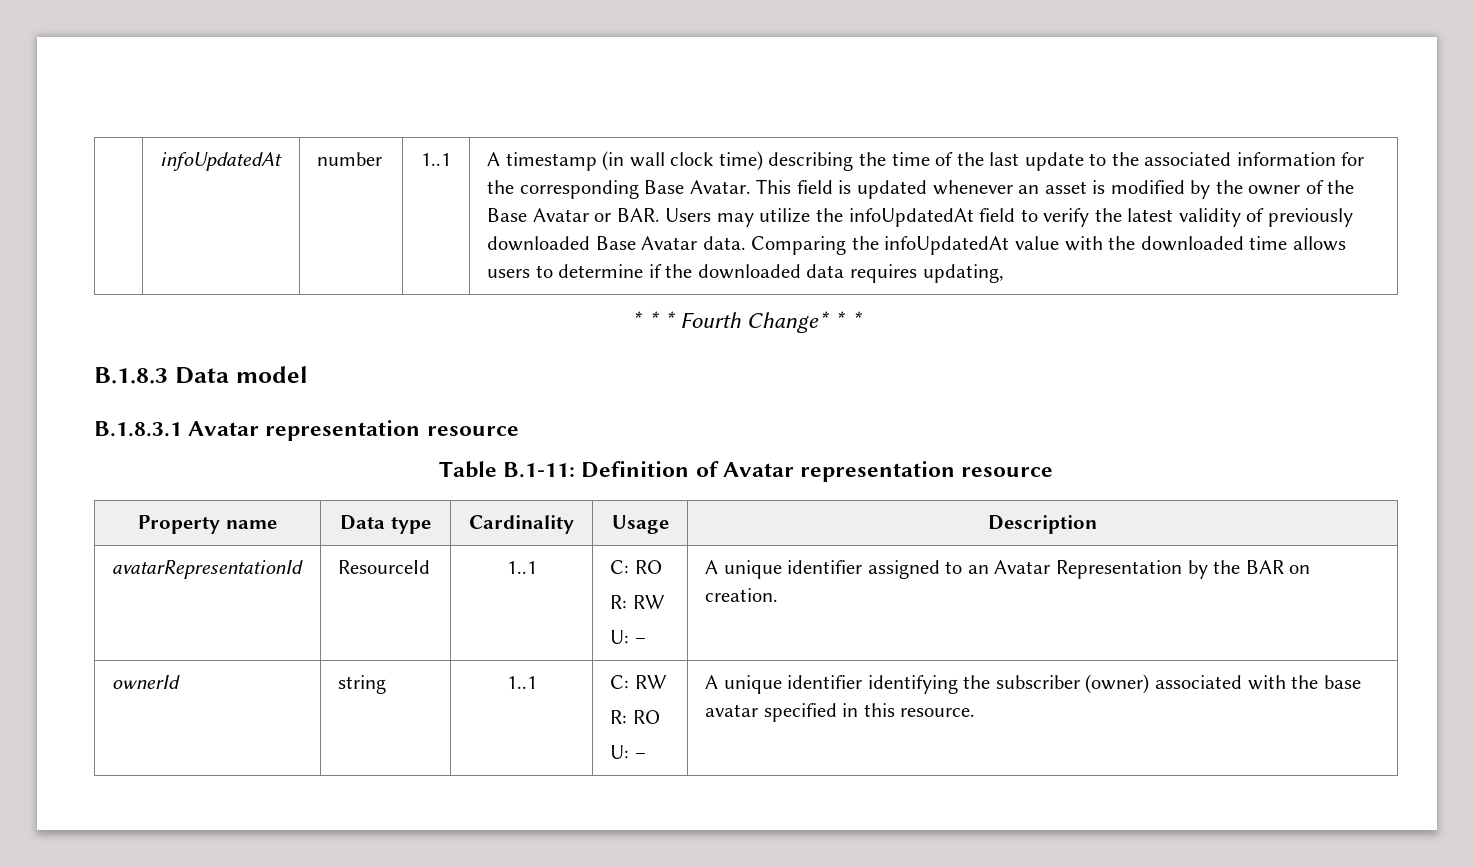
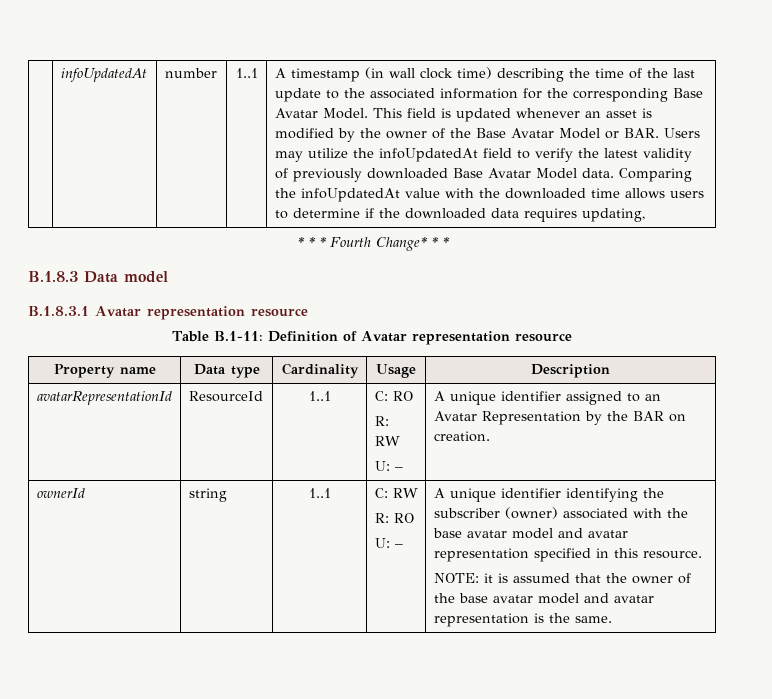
- A timestamp (in wall clock time) describing the time of the last update to the associated information for the corresponding Base Avatar.
+ A timestamp (in wall clock time) describing the time of the last update to the associated information for the corresponding Base Avatar Model.
- This field is updated whenever an asset is modified by the owner of the Base Avatar or BAR. Users may utilize the infoUpdatedAt field to verify the latest validity of previously downloaded Base Avatar data.
+ This field is updated whenever an asset is modified by the owner of the Base Avatar Model or BAR. Users may utilize the infoUpdatedAt field to verify the latest validity of previously downloaded Base Avatar Model data.
- A unique identifier identifying the subscriber (owner) associated with the base avatar specified in this resource.
+ A unique identifier identifying the subscriber (owner) associated with the base avatar model and avatar representation specified in this resource.
+ NOTE: it is assumed that the owner of the base avatar model and avatar representation is the same.

